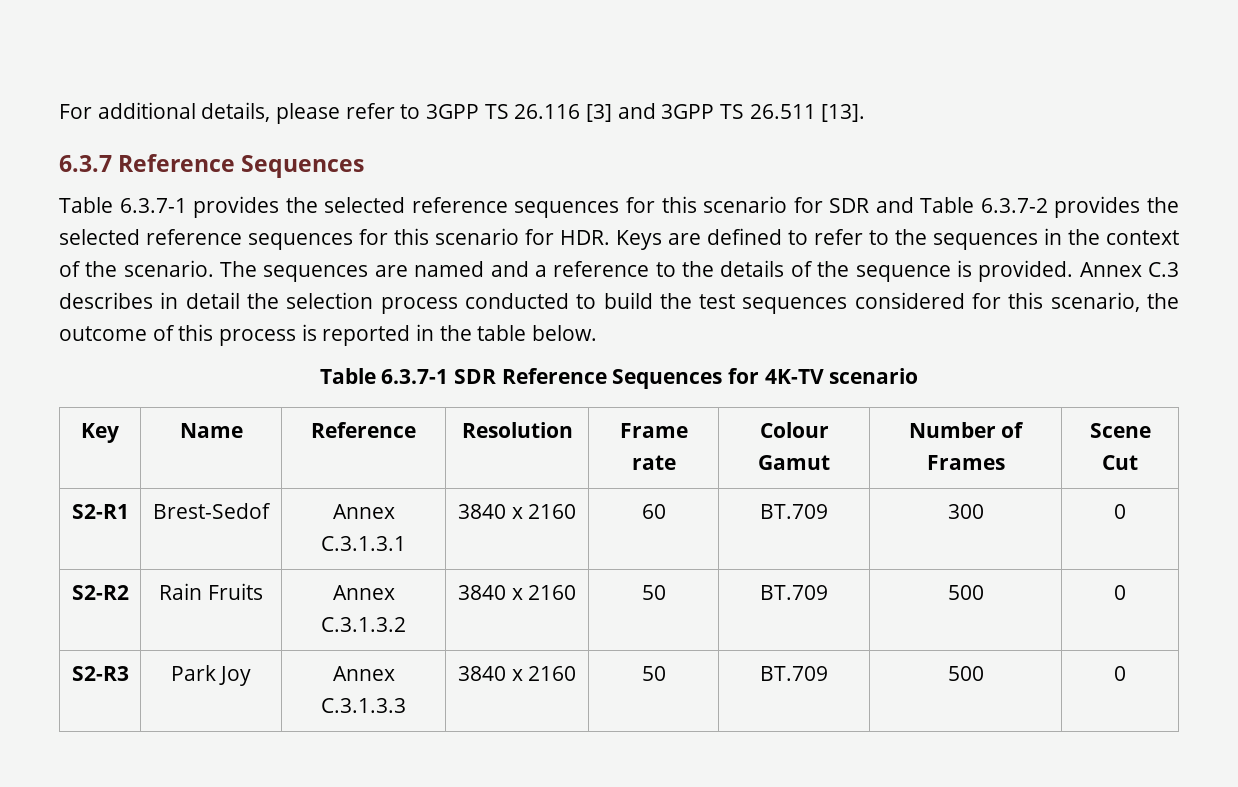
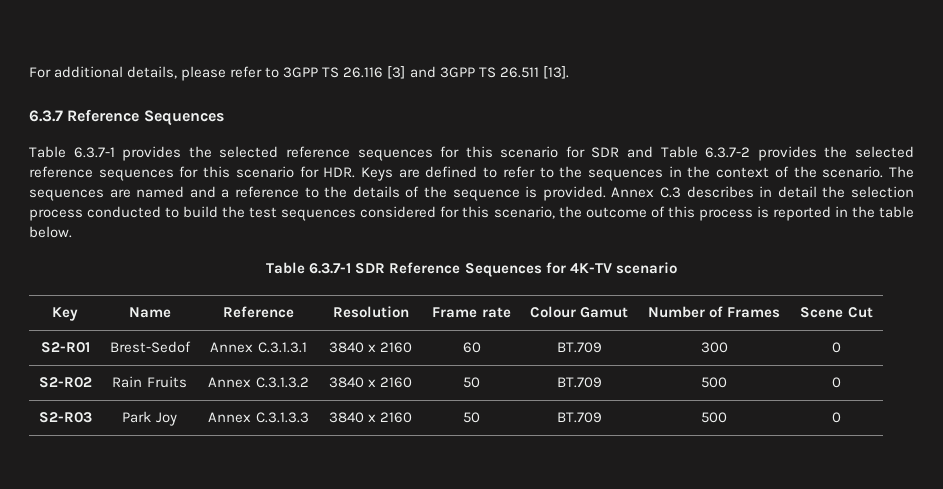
- S2-R1 | Brest-Sedof | Annex C.3.1.3.1 | 3840 x 2160 | 60 | BT.709 | 300 | 0
+ S2-R01 | Brest-Sedof | Annex C.3.1.3.1 | 3840 x 2160 | 60 | BT.709 | 300 | 0
- S2-R2 | Rain Fruits | Annex C.3.1.3.2 | 3840 x 2160 | 50 | BT.709 | 500 | 0
+ S2-R02 | Rain Fruits | Annex C.3.1.3.2 | 3840 x 2160 | 50 | BT.709 | 500 | 0
- S2-R3 | Park Joy | Annex C.3.1.3.3 | 3840 x 2160 | 50 | BT.709 | 500 | 0
+ S2-R03 | Park Joy | Annex C.3.1.3.3 | 3840 x 2160 | 50 | BT.709 | 500 | 0

